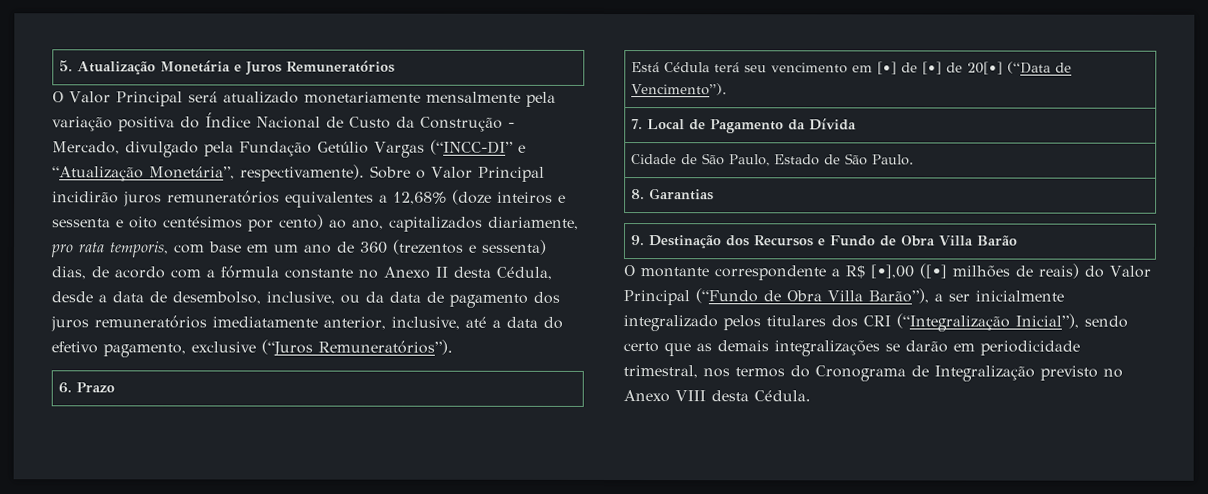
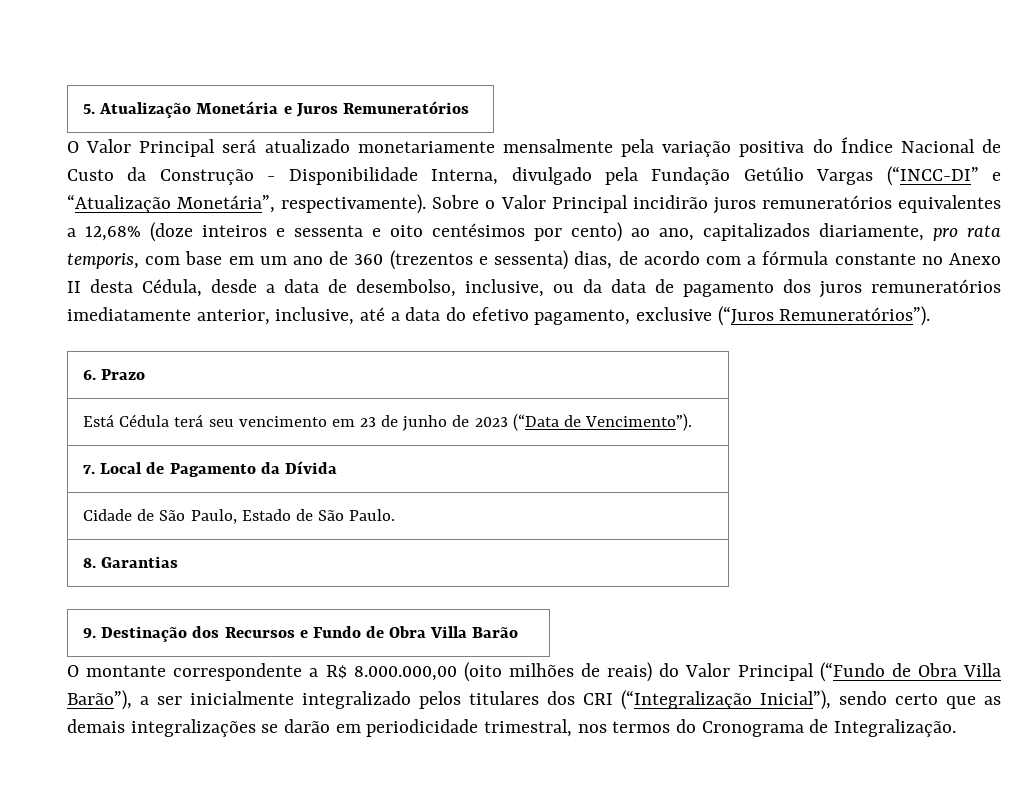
- O Valor Principal será atualizado monetariamente mensalmente pela variação positiva do Índice Nacional de Custo da Construção - Mercado, divulgado pela Fundação Getúlio Vargas (“INCC-DI” e “Atualização Monetária”, respectivamente).
+ O Valor Principal será atualizado monetariamente mensalmente pela variação positiva do Índice Nacional de Custo da Construção - Disponibilidade Interna, divulgado pela Fundação Getúlio Vargas (“INCC-DI” e “Atualização Monetária”, respectivamente).
- Está Cédula terá seu vencimento em [•] de [•] de 20[•] (“Data de Vencimento”).
+ Está Cédula terá seu vencimento em 23 de junho de 2023 (“Data de Vencimento”).
- O montante correspondente a R$ [•],00 ([•] milhões de reais) do Valor Principal (“Fundo de Obra Villa Barão”), a ser inicialmente integralizado pelos titulares dos CRI (“Integralização Inicial”), sendo certo que as demais integralizações se darão em periodicidade trimestral, nos termos do Cronograma de Integralização previsto no Anexo VIII desta Cédula.
+ O montante correspondente a R$ 8.000.000,00 (oito milhões de reais) do Valor Principal (“Fundo de Obra Villa Barão”), a ser inicialmente integralizado pelos titulares dos CRI (“Integralização Inicial”), sendo certo que as demais integralizações se darão em periodicidade trimestral, nos termos do Cronograma de Integralização.

